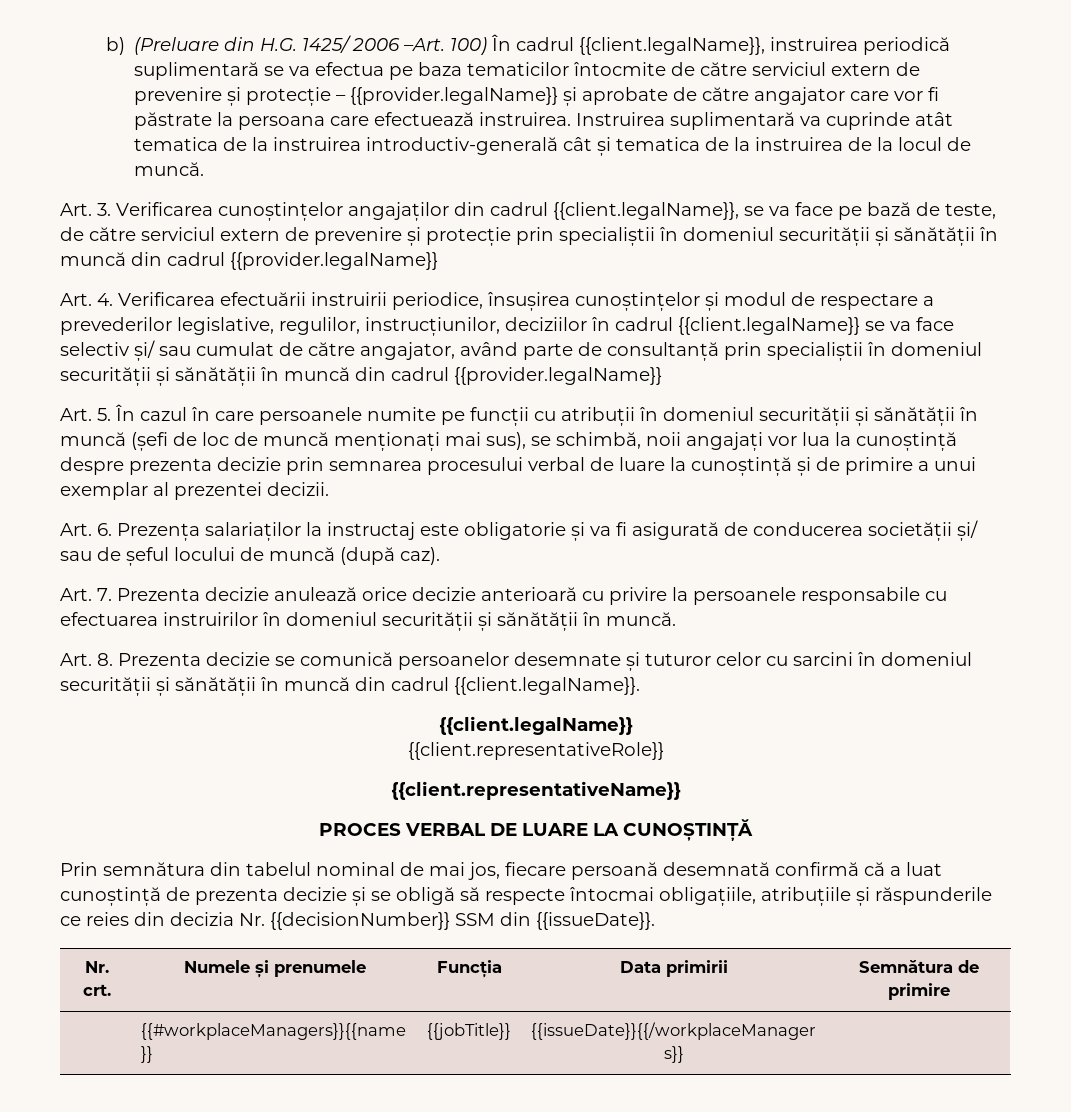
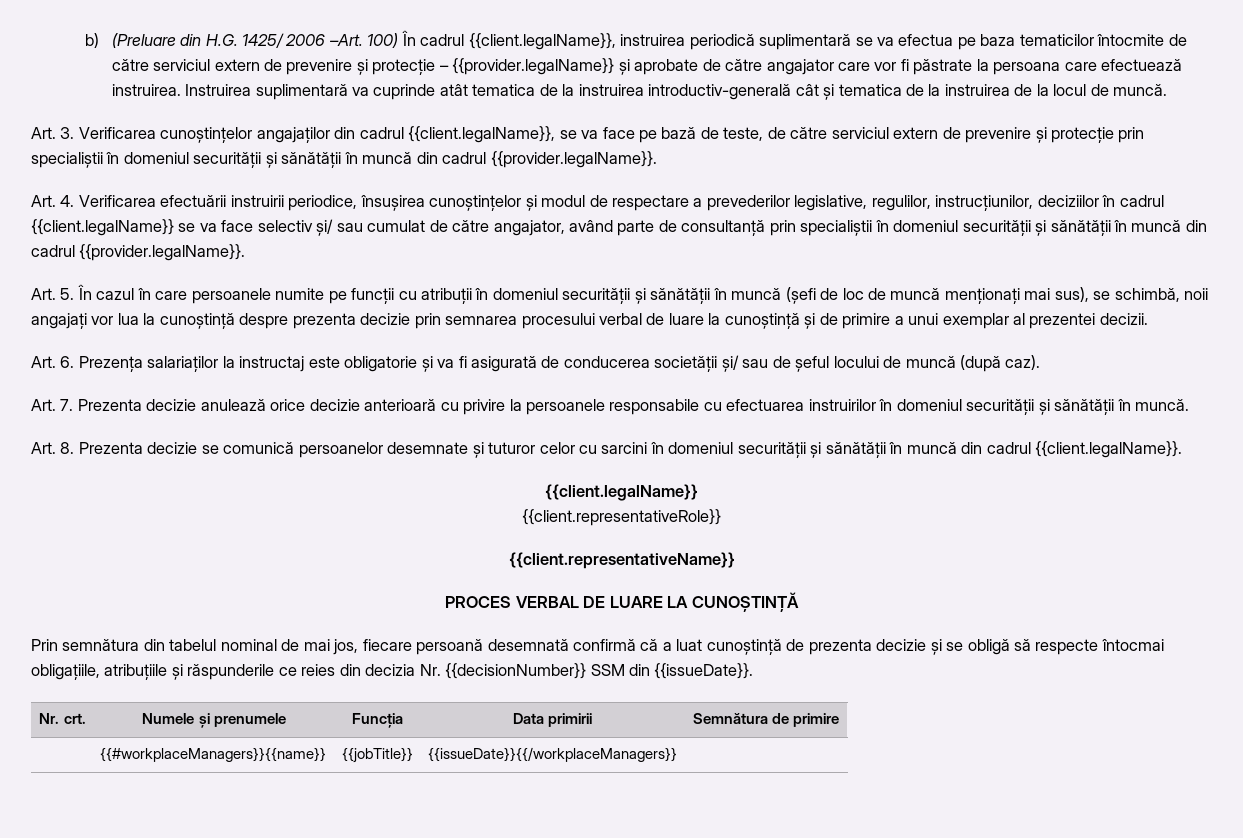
- Art. 3. Verificarea cunoștințelor angajaților din cadrul {{client.legalName}}, se va face pe bază de teste, de către serviciul extern de prevenire și protecție prin specialiștii în domeniul securității și sănătății în muncă din cadrul {{provider.legalName}}
+ Art. 3. Verificarea cunoștințelor angajaților din cadrul {{client.legalName}}, se va face pe bază de teste, de către serviciul extern de prevenire și protecție prin specialiștii în domeniul securității și sănătății în muncă din cadrul {{provider.legalName}}.
- Art. 4. Verificarea efectuării instruirii periodice, însușirea cunoștințelor și modul de respectare a prevederilor legislative, regulilor, instrucțiunilor, deciziilor în cadrul {{client.legalName}} se va face selectiv și/ sau cumulat de către angajator, având parte de consultanță prin specialiștii în domeniul securității și sănătății în muncă din cadrul {{provider.legalName}}
+ Art. 4. Verificarea efectuării instruirii periodice, însușirea cunoștințelor și modul de respectare a prevederilor legislative, regulilor, instrucțiunilor, deciziilor în cadrul {{client.legalName}} se va face selectiv și/ sau cumulat de către angajator, având parte de consultanță prin specialiștii în domeniul securității și sănătății în muncă din cadrul {{provider.legalName}}.

